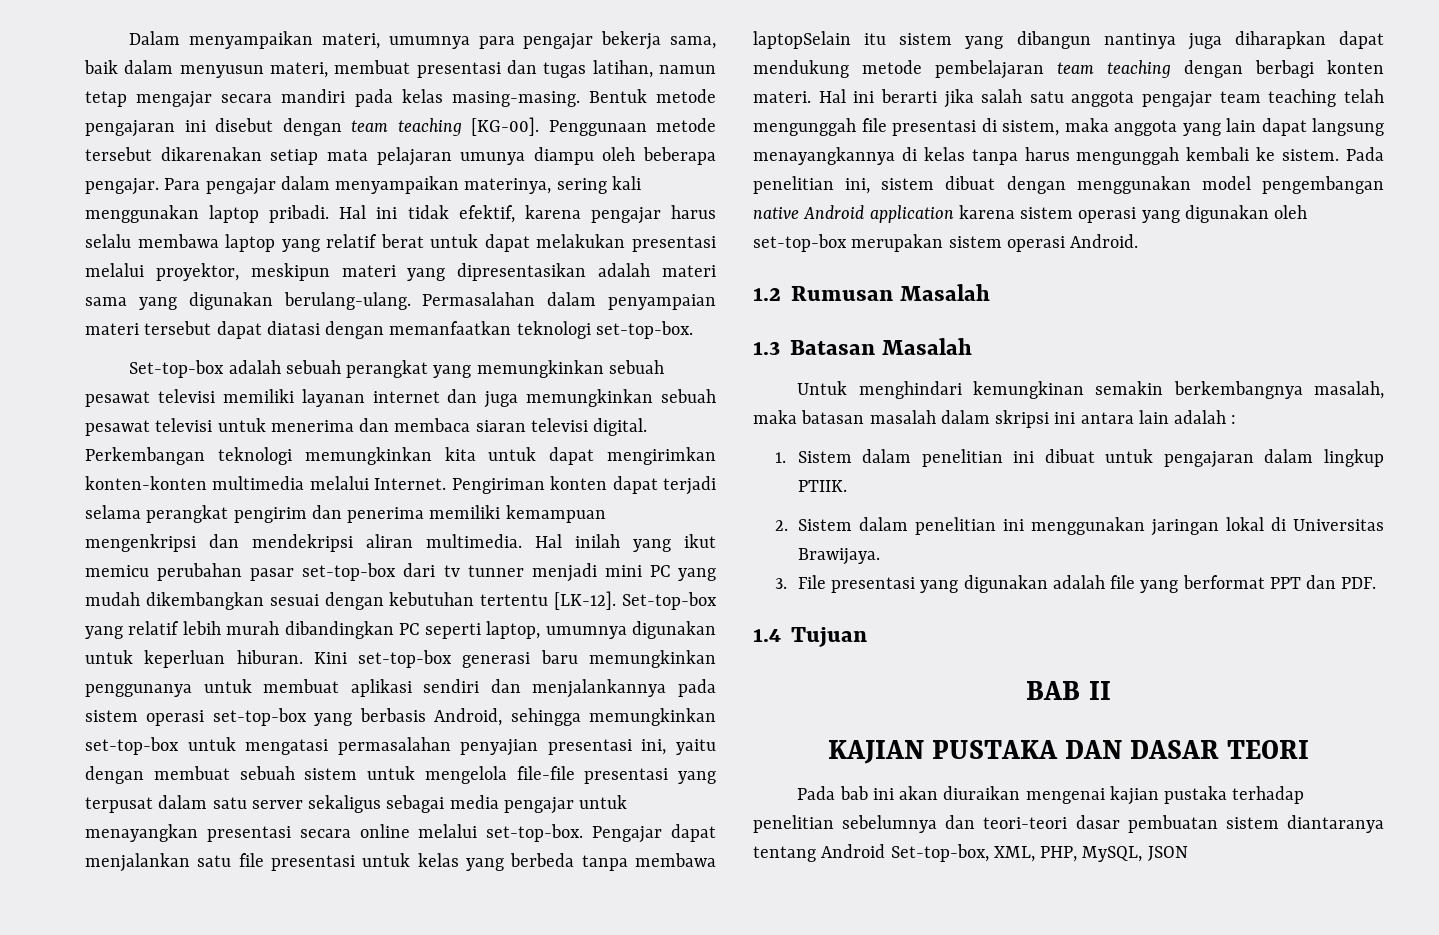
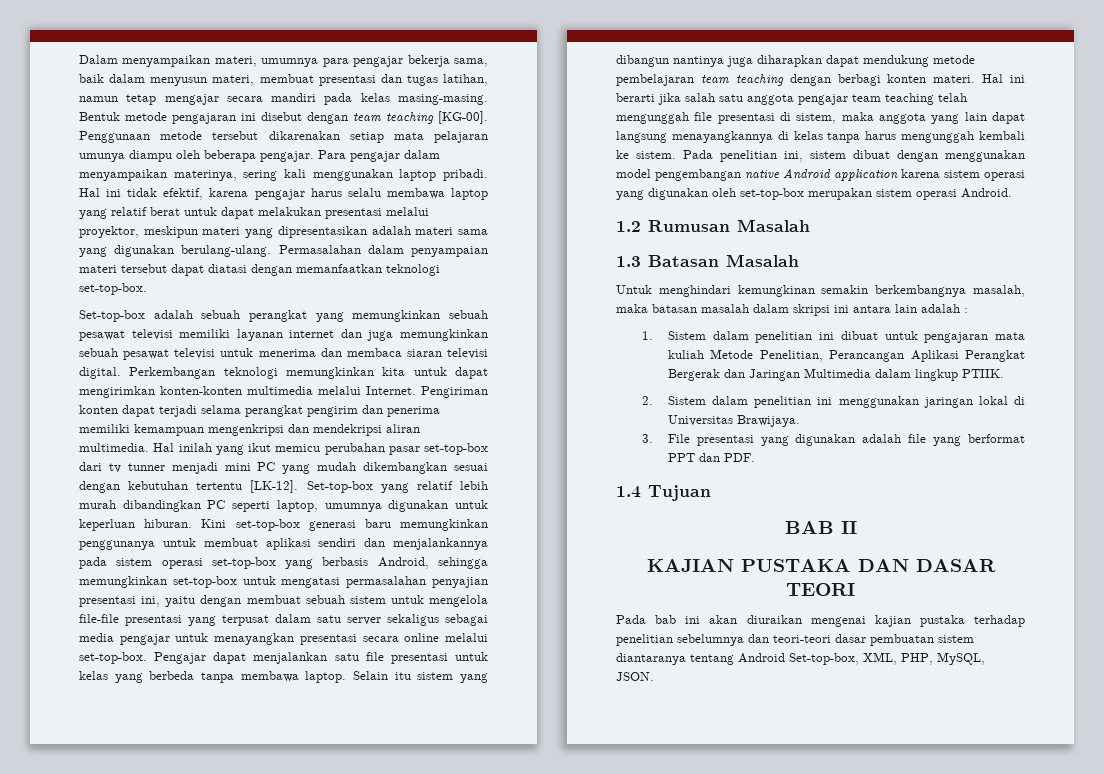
- Pengajar dapat menjalankan satu file presentasi untuk kelas yang berbeda tanpa membawa laptopSelain itu sistem yang dibangun nantinya juga diharapkan dapat mendukung metode pembelajaran team teaching dengan berbagi konten materi.
+ Pengajar dapat menjalankan satu file presentasi untuk kelas yang berbeda tanpa membawa laptop. Selain itu sistem yang dibangun nantinya juga diharapkan dapat mendukung metode pembelajaran team teaching dengan berbagi konten materi.
- 1. Sistem dalam penelitian ini dibuat untuk pengajaran dalam lingkup PTIIK.
+ 1. Sistem dalam penelitian ini dibuat untuk pengajaran mata kuliah Metode Penelitian, Perancangan Aplikasi Perangkat Bergerak dan Jaringan Multimedia dalam lingkup PTIIK.
- Pada bab ini akan diuraikan mengenai kajian pustaka terhadap penelitian sebelumnya dan teori-teori dasar pembuatan sistem diantaranya tentang Android Set-top-box, XML, PHP, MySQL, JSON
+ Pada bab ini akan diuraikan mengenai kajian pustaka terhadap penelitian sebelumnya dan teori-teori dasar pembuatan sistem diantaranya tentang Android Set-top-box, XML, PHP, MySQL, JSON.

